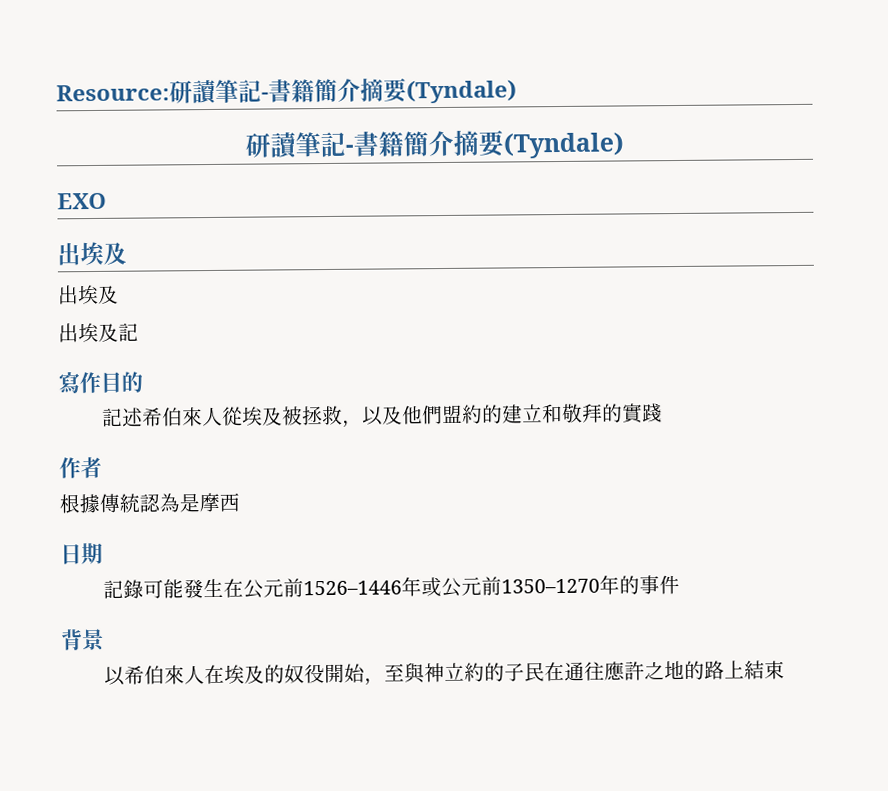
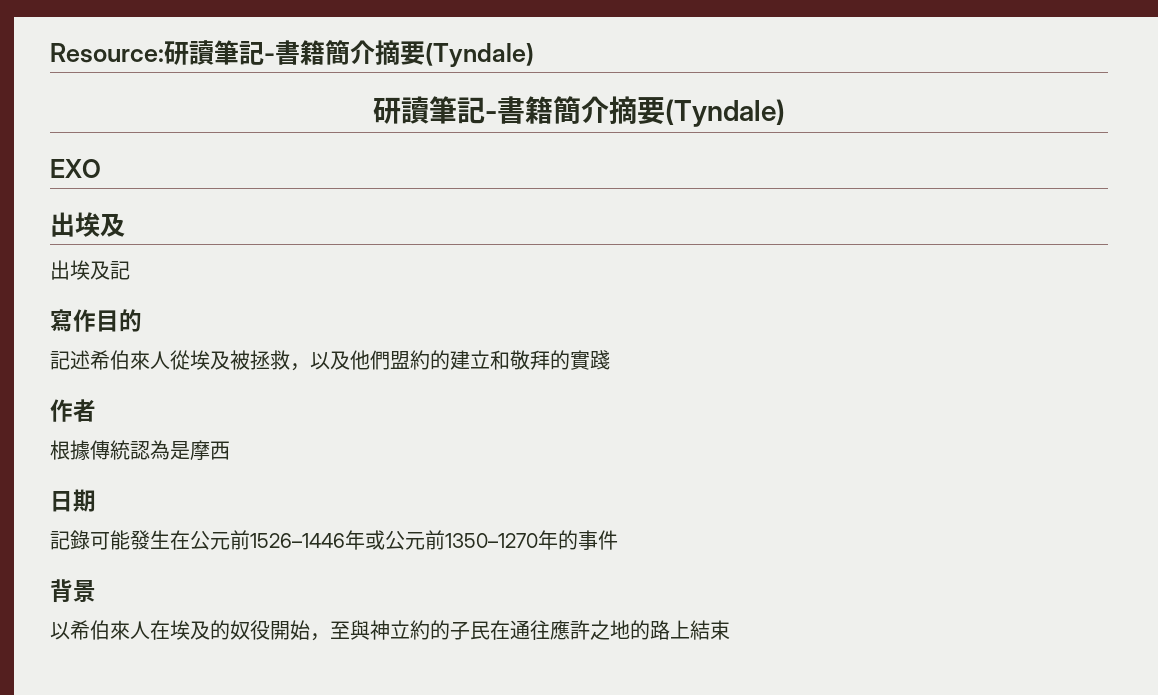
  EXO
- 出埃及

